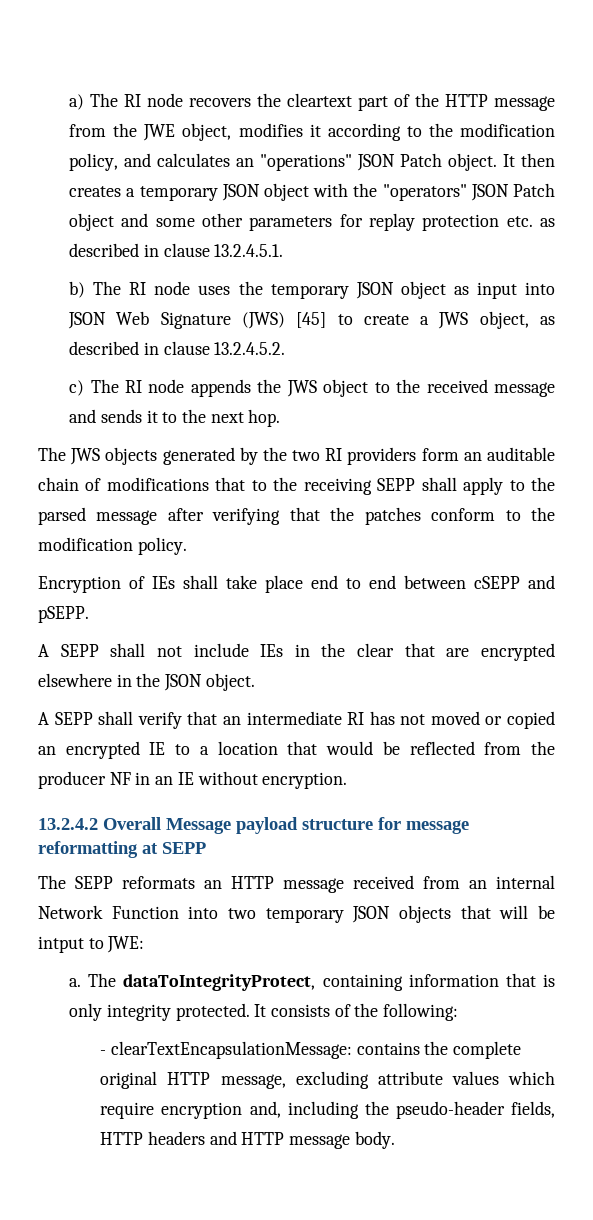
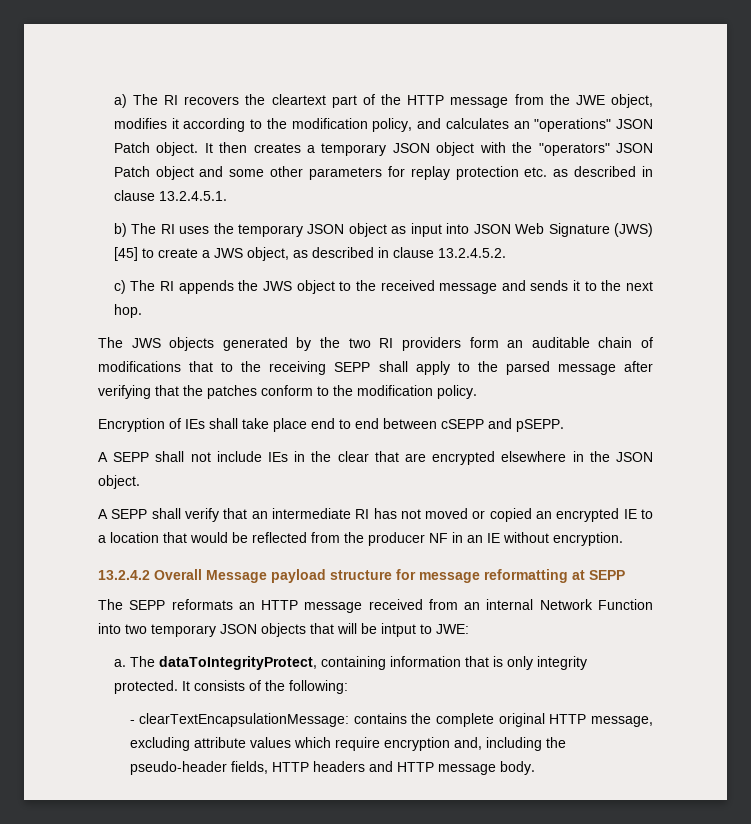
- a) The RI node recovers the cleartext part of the HTTP message from the JWE object, modifies it according to the modification policy, and calculates an "operations" JSON Patch object.
+ a) The RI recovers the cleartext part of the HTTP message from the JWE object, modifies it according to the modification policy, and calculates an "operations" JSON Patch object.
- b) The RI node uses the temporary JSON object as input into JSON Web Signature (JWS) [45] to create a JWS object, as described in clause 13.2.4.5.2.
+ b) The RI uses the temporary JSON object as input into JSON Web Signature (JWS) [45] to create a JWS object, as described in clause 13.2.4.5.2.
- c) The RI node appends the JWS object to the received message and sends it to the next hop.
+ c) The RI appends the JWS object to the received message and sends it to the next hop.

